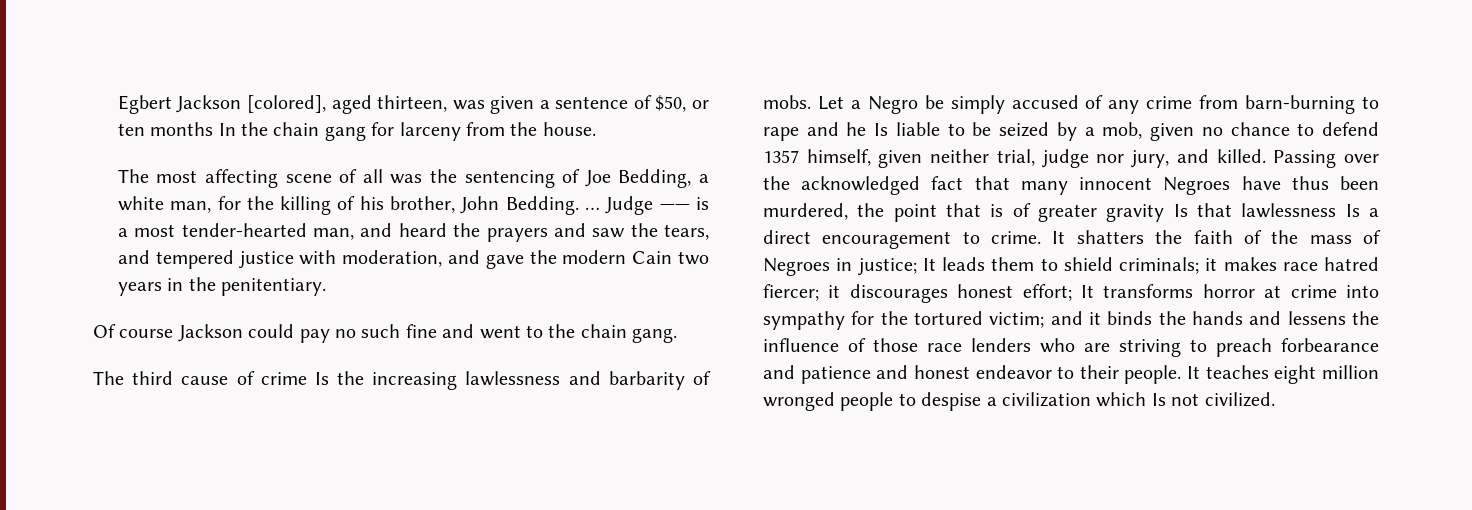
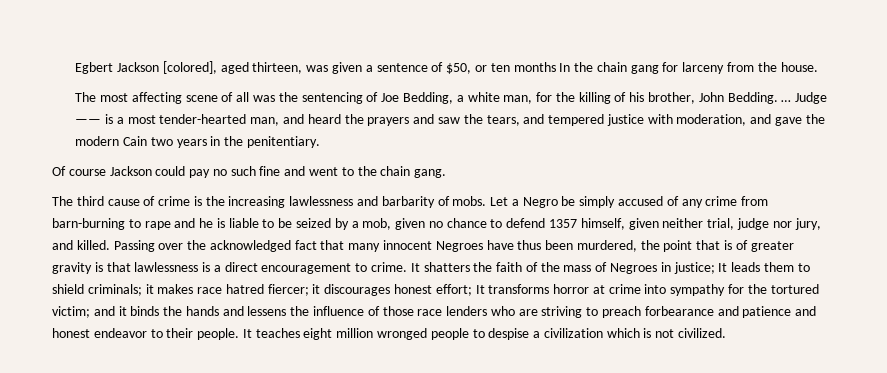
- The third cause of crime Is the increasing lawlessness and barbarity of mobs.
+ The third cause of crime is the increasing lawlessness and barbarity of mobs.
- Let a Negro be simply accused of any crime from barn-burning to rape and he Is liable to be seized by a mob, given no chance to defend 1357 himself, given neither trial, judge nor jury, and killed.
+ Let a Negro be simply accused of any crime from barn-burning to rape and he is liable to be seized by a mob, given no chance to defend 1357 himself, given neither trial, judge nor jury, and killed.
- Passing over the acknowledged fact that many innocent Negroes have thus been murdered, the point that is of greater gravity Is that lawlessness Is a direct encouragement to crime.
+ Passing over the acknowledged fact that many innocent Negroes have thus been murdered, the point that is of greater gravity is that lawlessness is a direct encouragement to crime.
- It teaches eight million wronged people to despise a civilization which Is not civilized.
+ It teaches eight million wronged people to despise a civilization which is not civilized.

